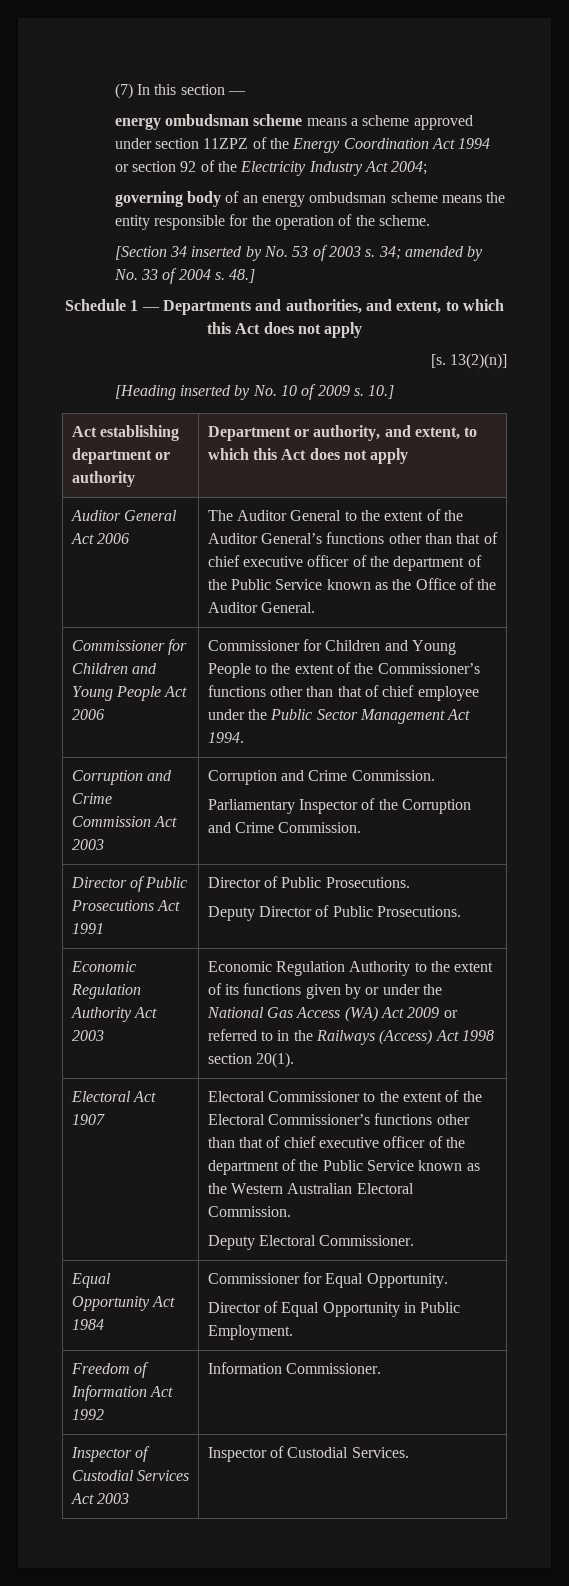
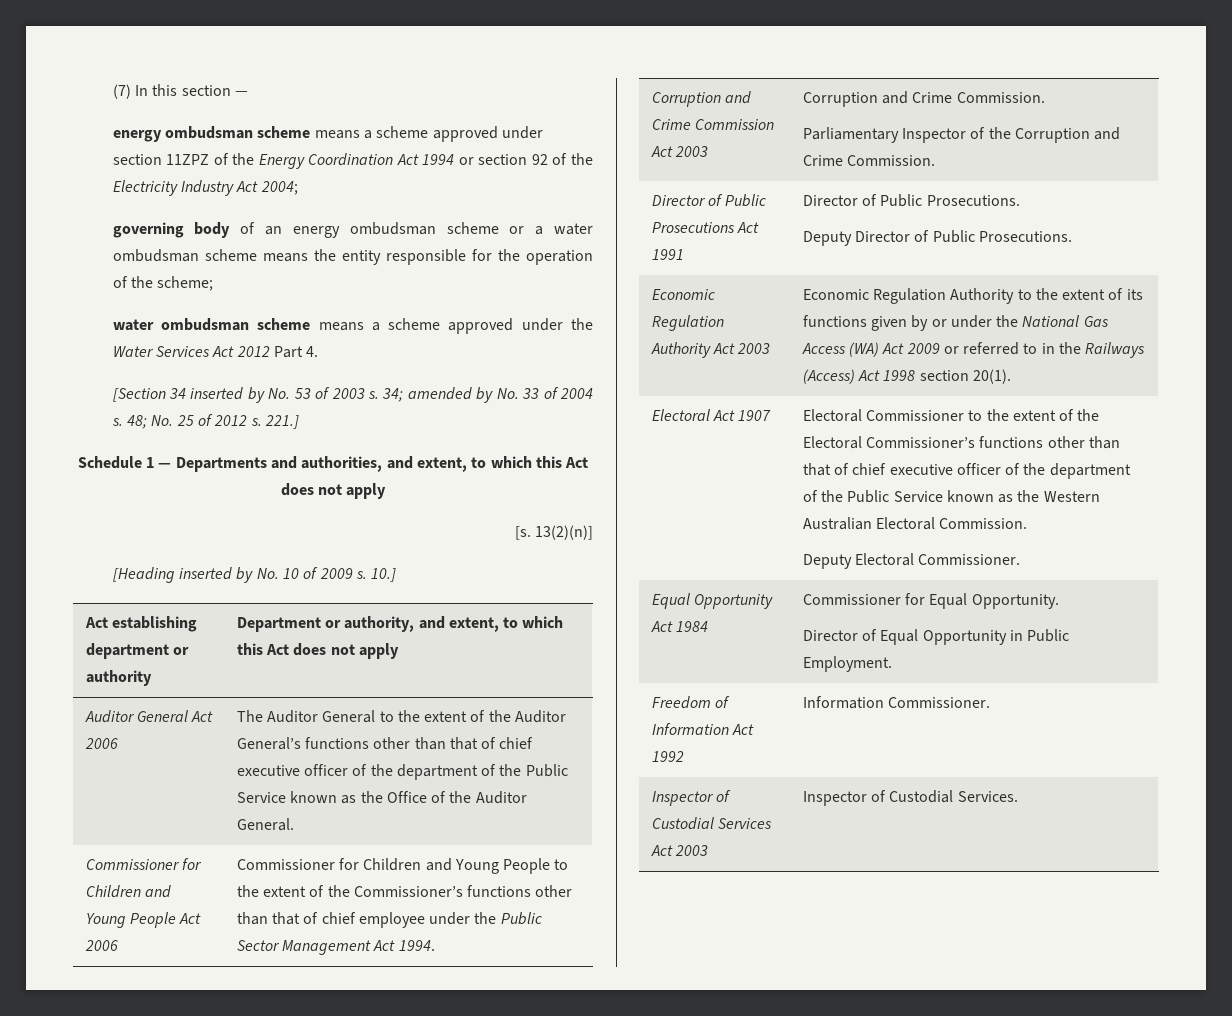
- governing body of an energy ombudsman scheme means the entity responsible for the operation of the scheme.
+ governing body of an energy ombudsman scheme or a water ombudsman scheme means the entity responsible for the operation of the scheme;
+ water ombudsman scheme means a scheme approved under the Water Services Act 2012 Part 4.
- 48.]
+ 48; No. 25 of 2012 s. 221.]

